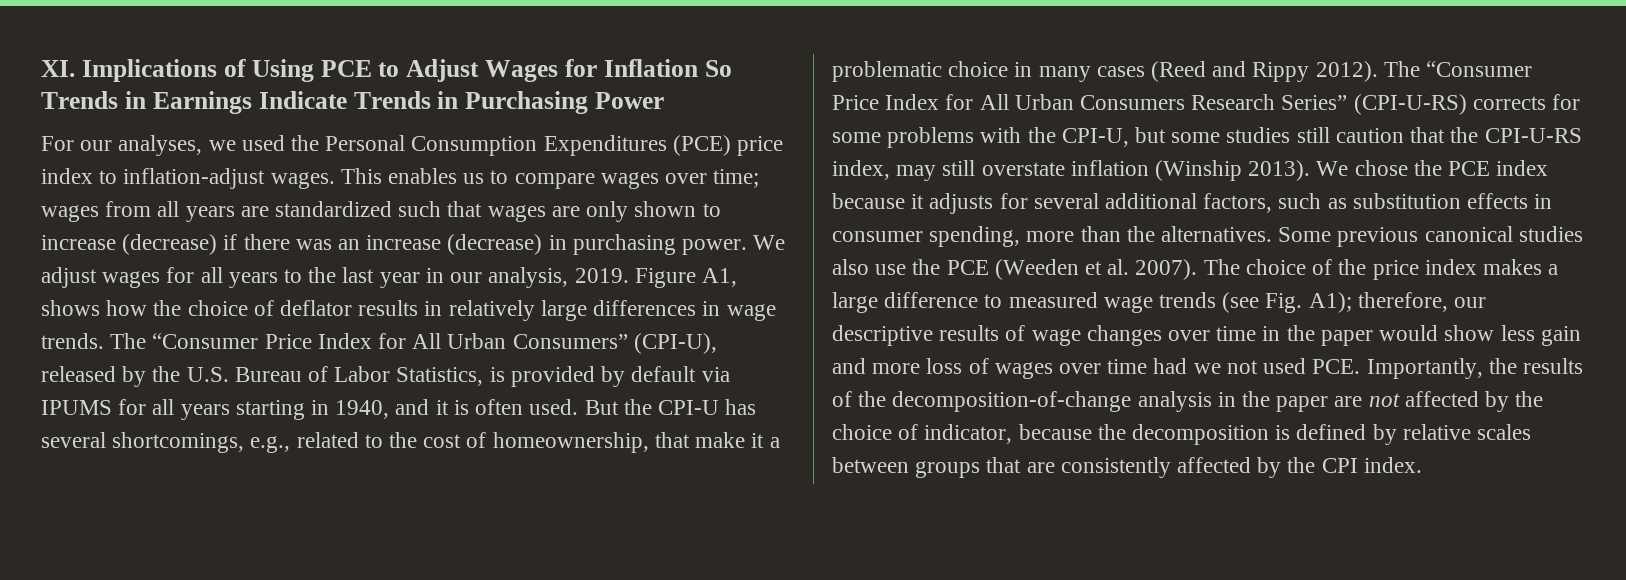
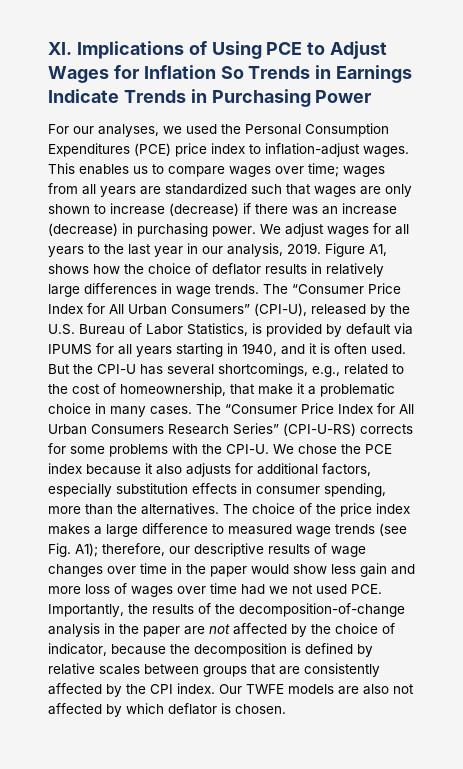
- But the CPI-U has several shortcomings, e.g., related to the cost of homeownership, that make it a problematic choice in many cases (Reed and Rippy 2012).
+ But the CPI-U has several shortcomings, e.g., related to the cost of homeownership, that make it a problematic choice in many cases.
- The “Consumer Price Index for All Urban Consumers Research Series” (CPI-U-RS) corrects for some problems with the CPI-U, but some studies still caution that the CPI-U-RS index, may still overstate inflation (Winship 2013).
+ The “Consumer Price Index for All Urban Consumers Research Series” (CPI-U-RS) corrects for some problems with the CPI-U.
- We chose the PCE index because it adjusts for several additional factors, such as substitution effects in consumer spending, more than the alternatives.
+ We chose the PCE index because it also adjusts for additional factors, especially substitution effects in consumer spending, more than the alternatives.
- Some previous canonical studies also use the PCE (Weeden et al. 2007).
+ Our TWFE models are also not affected by which deflator is chosen.

